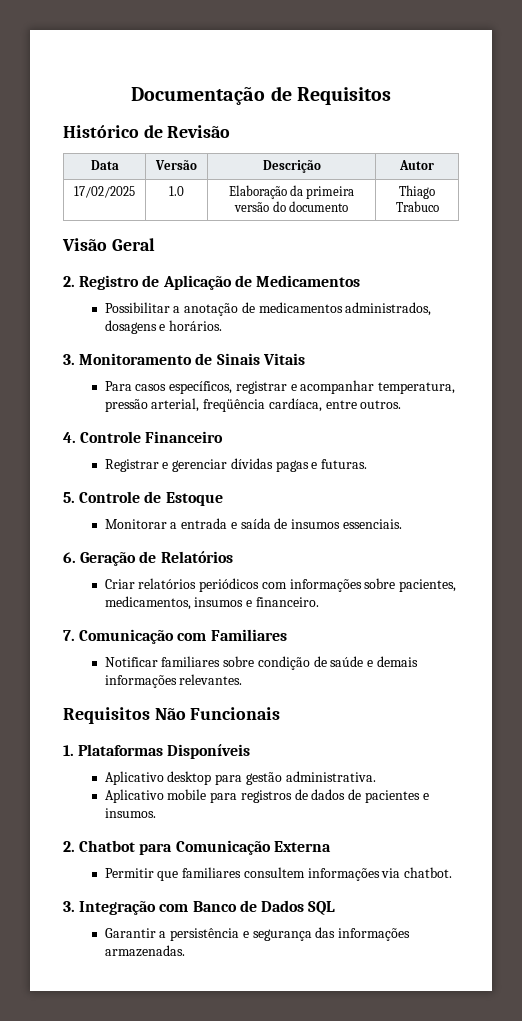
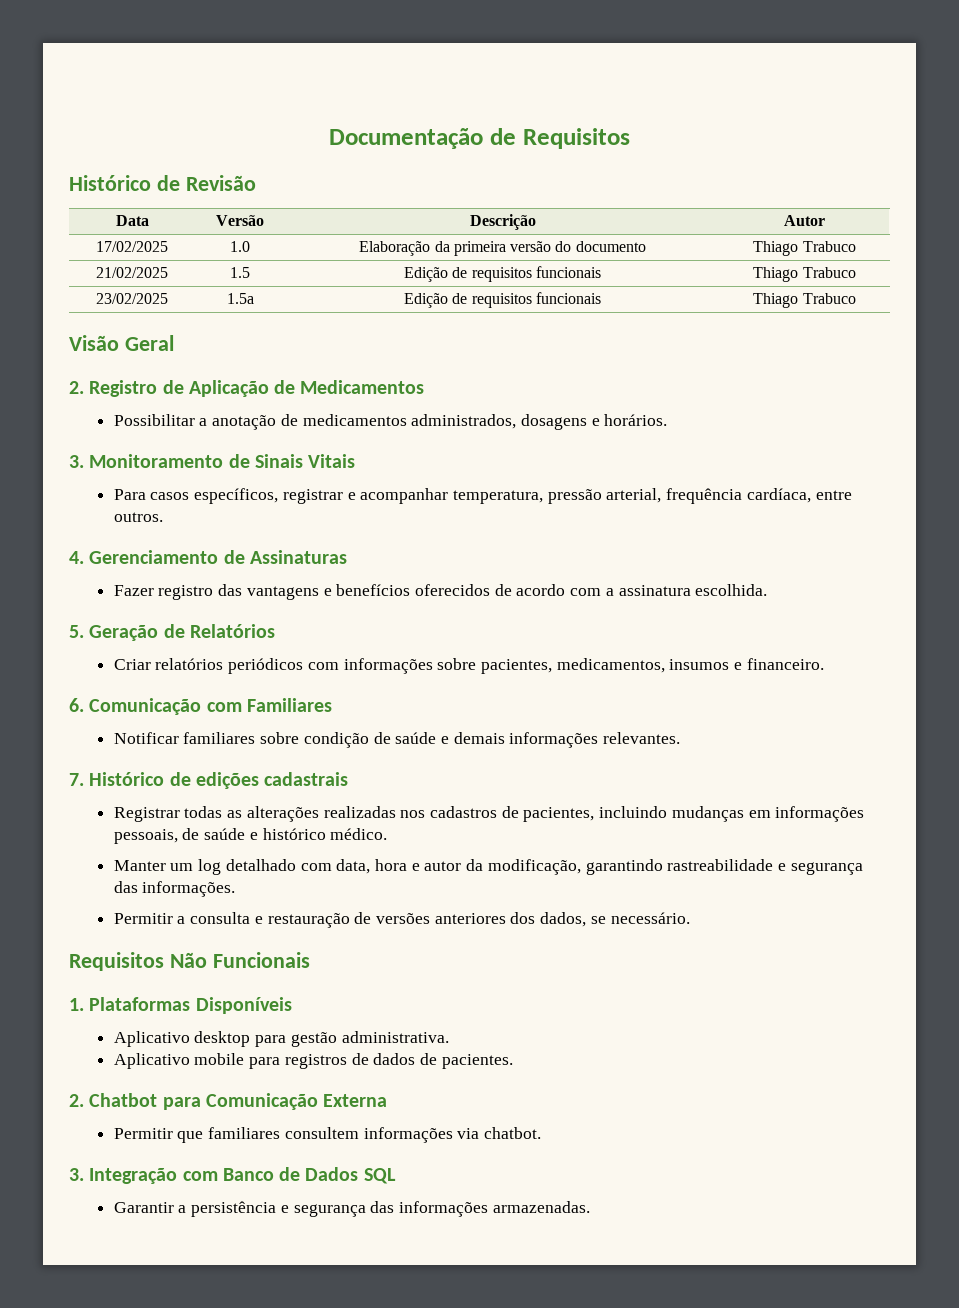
+ 21/02/2025 | 1.5 | Edição de requisitos funcionais | Thiago Trabuco
+ 23/02/2025 | 1.5a | Edição de requisitos funcionais | Thiago Trabuco
- Para casos específicos, registrar e acompanhar temperatura, pressão arterial, freqüência cardíaca, entre outros.
+ Para casos específicos, registrar e acompanhar temperatura, pressão arterial, frequência cardíaca, entre outros.
- 4. Controle Financeiro
- Registrar e gerenciar dívidas pagas e futuras.
- 5. Controle de Estoque
- Monitorar a entrada e saída de insumos essenciais.
- 6. Geração de Relatórios
+ 4. Gerenciamento de Assinaturas
+ Fazer registro das vantagens e benefícios oferecidos de acordo com a assinatura escolhida.
+ 5. Geração de Relatórios
- 7. Comunicação com Familiares
+ 6. Comunicação com Familiares
+ 7. Histórico de edições cadastrais
+ Registrar todas as alterações realizadas nos cadastros de pacientes, incluindo mudanças em informações pessoais, de saúde e histórico médico.
+ Manter um log detalhado com data, hora e autor da modificação, garantindo rastreabilidade e segurança das informações.
+ Permitir a consulta e restauração de versões anteriores dos dados, se necessário.
- Aplicativo mobile para registros de dados de pacientes e insumos.
+ Aplicativo mobile para registros de dados de pacientes.

